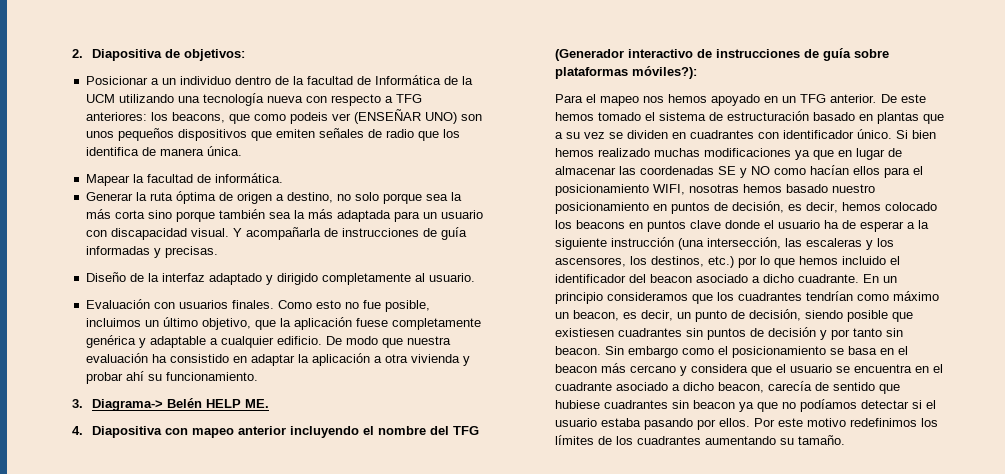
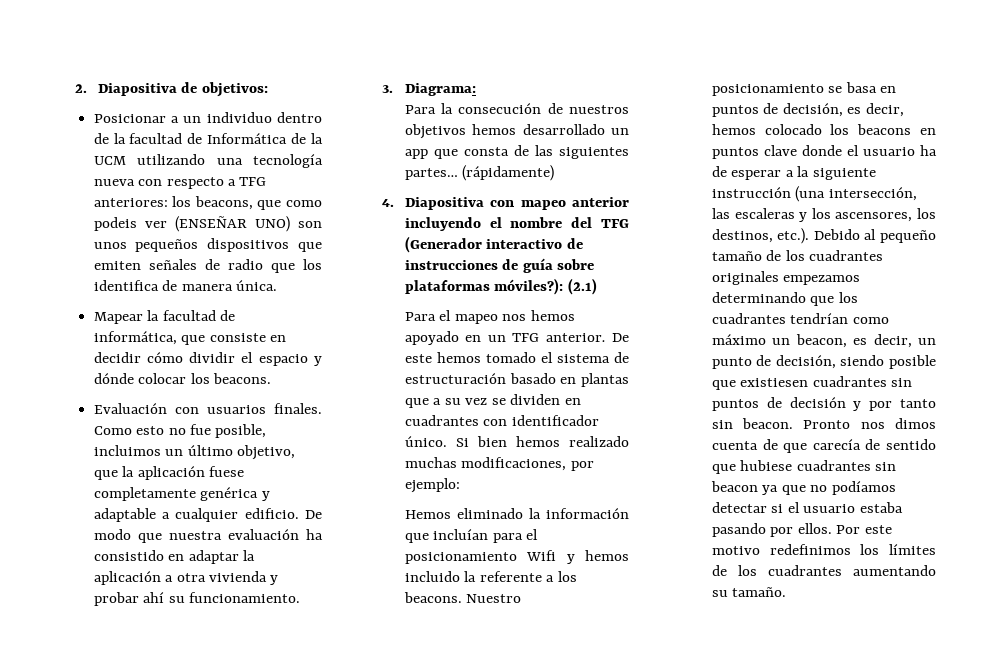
- Mapear la facultad de informática.
- Generar la ruta óptima de origen a destino, no solo porque sea la más corta sino porque también sea la más adaptada para un usuario con discapacidad visual. Y acompañarla de instrucciones de guía informadas y precisas.
- Diseño de la interfaz adaptado y dirigido completamente al usuario.
+ Mapear la facultad de informática, que consiste en decidir cómo dividir el espacio y dónde colocar los beacons.
- 3. Diagrama-> Belén HELP ME.
+ 3. Diagrama:
+ Para la consecución de nuestros objetivos hemos desarrollado un app que consta de las siguientes partes… (rápidamente)
- 4. Diapositiva con mapeo anterior incluyendo el nombre del TFG (Generador interactivo de instrucciones de guía sobre plataformas móviles?):
+ 4. Diapositiva con mapeo anterior incluyendo el nombre del TFG (Generador interactivo de instrucciones de guía sobre plataformas móviles?): (2.1)
- Si bien hemos realizado muchas modificaciones ya que en lugar de almacenar las coordenadas SE y NO como hacían ellos para el posicionamiento WIFI, nosotras hemos basado nuestro posicionamiento en puntos de decisión, es decir, hemos colocado los beacons en puntos clave donde el usuario ha de esperar a la siguiente instrucción (una intersección, las escaleras y los ascensores, los destinos, etc.) por lo que hemos incluido el identificador del beacon asociado a dicho cuadrante. En un principio consideramos que los cuadrantes tendrían como máximo un beacon, es decir, un punto de decisión, siendo posible que existiesen cuadrantes sin puntos de decisión y por tanto sin beacon.
+ Si bien hemos realizado muchas modificaciones, por ejemplo:
+ Hemos eliminado la información que incluían para el posicionamiento Wifi y hemos incluido la referente a los beacons. Nuestro posicionamiento se basa en puntos de decisión, es decir, hemos colocado los beacons en puntos clave donde el usuario ha de esperar a la siguiente instrucción (una intersección, las escaleras y los ascensores, los destinos, etc.). Debido al pequeño tamaño de los cuadrantes originales empezamos determinando que los cuadrantes tendrían como máximo un beacon, es decir, un punto de decisión, siendo posible que existiesen cuadrantes sin puntos de decisión y por tanto sin beacon.
- Sin embargo como el posicionamiento se basa en el beacon más cercano y considera que el usuario se encuentra en el cuadrante asociado a dicho beacon, carecía de sentido que hubiese cuadrantes sin beacon ya que no podíamos detectar si el usuario estaba pasando por ellos.
+ Pronto nos dimos cuenta de que carecía de sentido que hubiese cuadrantes sin beacon ya que no podíamos detectar si el usuario estaba pasando por ellos.

